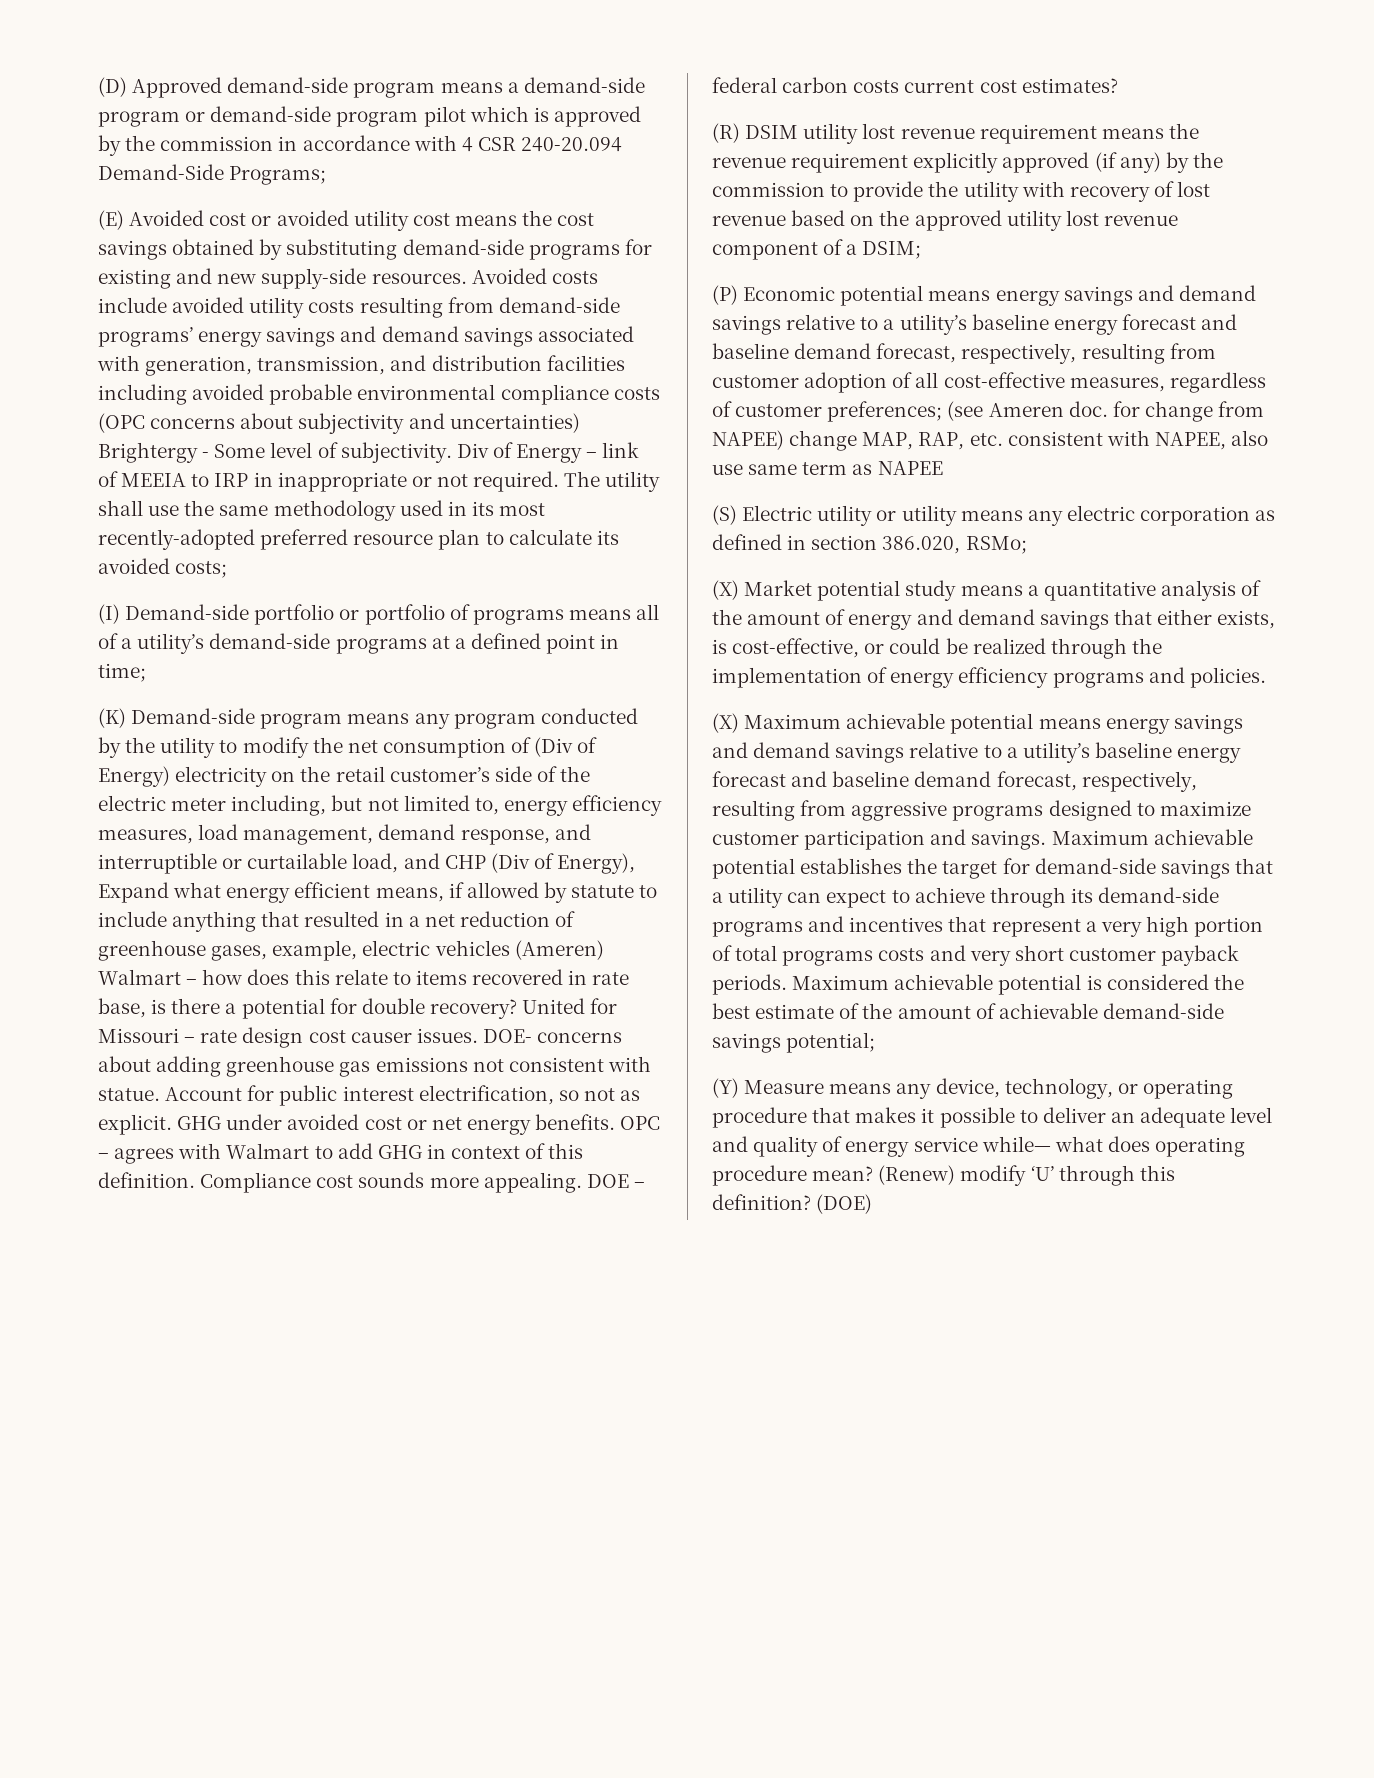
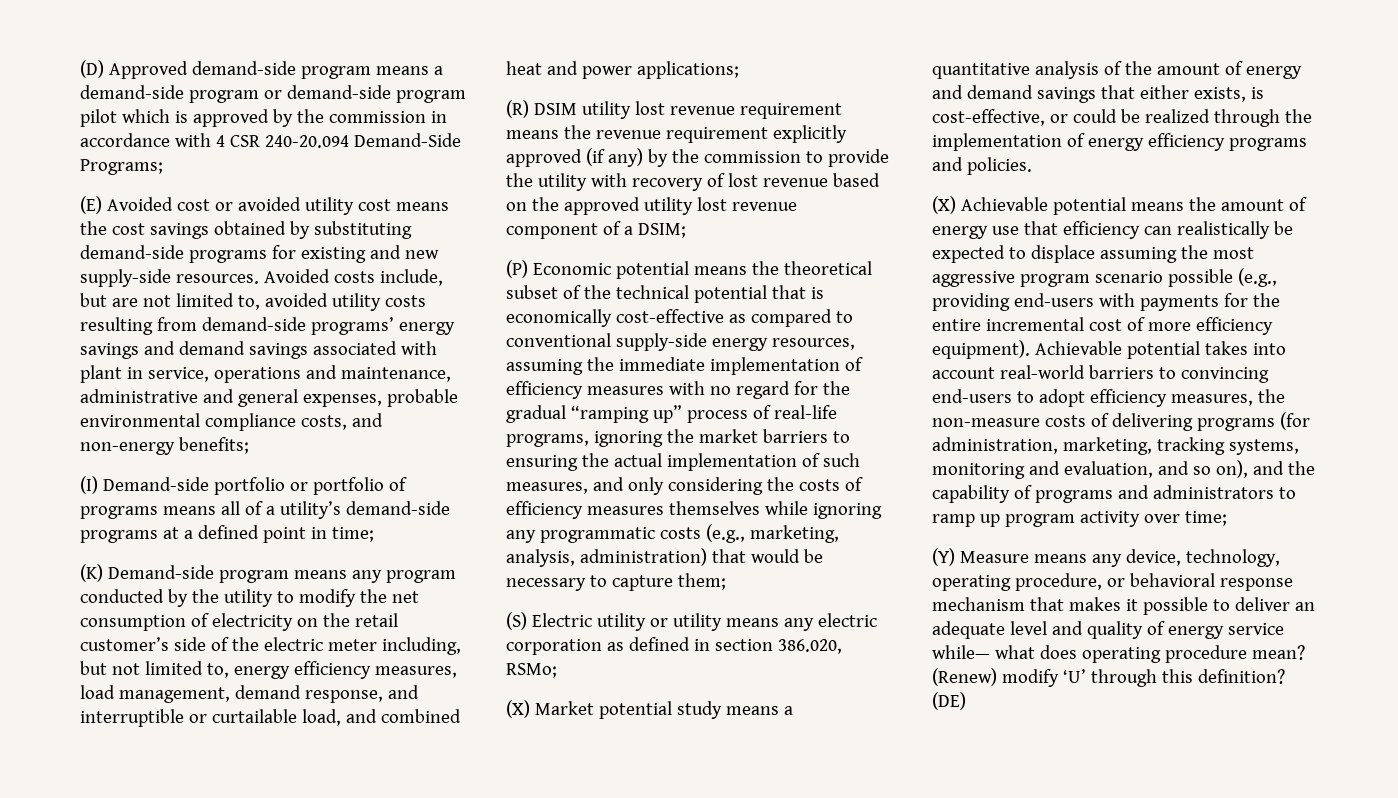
- Avoided costs include avoided utility costs resulting from demand-side programs’ energy savings and demand savings associated with generation, transmission, and distribution facilities including avoided probable environmental compliance costs (OPC concerns about subjectivity and uncertainties) Brightergy - Some level of subjectivity. Div of Energy – link of MEEIA to IRP in inappropriate or not required. The utility shall use the same methodology used in its most recently-adopted preferred resource plan to calculate its avoided costs;
+ Avoided costs include, but are not limited to, avoided utility costs resulting from demand-side programs’ energy savings and demand savings associated with plant in service, operations and maintenance, administrative and general expenses, probable environmental compliance costs, and non-energy benefits;
- (K) Demand-side program means any program conducted by the utility to modify the net consumption of (Div of Energy) electricity on the retail customer’s side of the electric meter including, but not limited to, energy efficiency measures, load management, demand response, and interruptible or curtailable load, and CHP (Div of Energy), Expand what energy efficient means, if allowed by statute to include anything that resulted in a net reduction of greenhouse gases, example, electric vehicles (Ameren) Walmart – how does this relate to items recovered in rate base, is there a potential for double recovery? United for Missouri – rate design cost causer issues. DOE- concerns about adding greenhouse gas emissions not consistent with statue. Account for public interest electrification, so not as explicit. GHG under avoided cost or net energy benefits. OPC – agrees with Walmart to add GHG in context of this definition. Compliance cost sounds more appealing. DOE – federal carbon costs current cost estimates?
+ (K) Demand-side program means any program conducted by the utility to modify the net consumption of electricity on the retail customer’s side of the electric meter including, but not limited to, energy efficiency measures, load management, demand response, and interruptible or curtailable load, and combined heat and power applications;
- (P) Economic potential means energy savings and demand savings relative to a utility’s baseline energy forecast and baseline demand forecast, respectively, resulting from customer adoption of all cost-effective measures, regardless of customer preferences; (see Ameren doc. for change from NAPEE) change MAP, RAP, etc. consistent with NAPEE, also use same term as NAPEE
+ (P) Economic potential means the theoretical subset of the technical potential that is economically cost-effective as compared to conventional supply-side energy resources, assuming the immediate implementation of efficiency measures with no regard for the gradual “ramping up” process of real-life programs, ignoring the market barriers to ensuring the actual implementation of such measures, and only considering the costs of efficiency measures themselves while ignoring any programmatic costs (e.g., marketing, analysis, administration) that would be necessary to capture them;
- (X) Maximum achievable potential means energy savings and demand savings relative to a utility’s baseline energy forecast and baseline demand forecast, respectively, resulting from aggressive programs designed to maximize customer participation and savings. Maximum achievable potential establishes the target for demand-side savings that a utility can expect to achieve through its demand-side programs and incentives that represent a very high portion of total programs costs and very short customer payback periods. Maximum achievable potential is considered the best estimate of the amount of achievable demand-side savings potential;
+ (X) Achievable potential means the amount of energy use that efficiency can realistically be expected to displace assuming the most aggressive program scenario possible (e.g., providing end-users with payments for the entire incremental cost of more efficiency equipment). Achievable potential takes into account real-world barriers to convincing end-users to adopt efficiency measures, the non-measure costs of delivering programs (for administration, marketing, tracking systems, monitoring and evaluation, and so on), and the capability of programs and administrators to ramp up program activity over time;
- (Y) Measure means any device, technology, or operating procedure that makes it possible to deliver an adequate level and quality of energy service while— what does operating procedure mean?
+ (Y) Measure means any device, technology, operating procedure, or behavioral response mechanism that makes it possible to deliver an adequate level and quality of energy service while— what does operating procedure mean?
- (DOE)
+ (DE)

